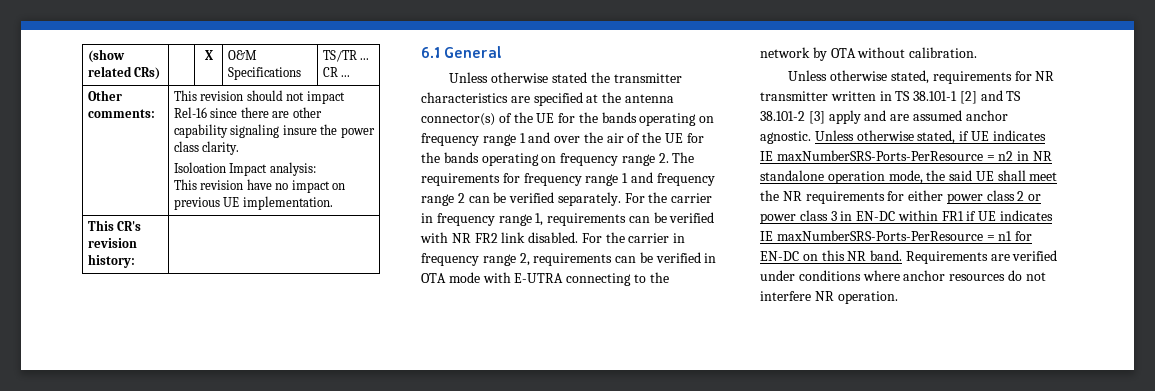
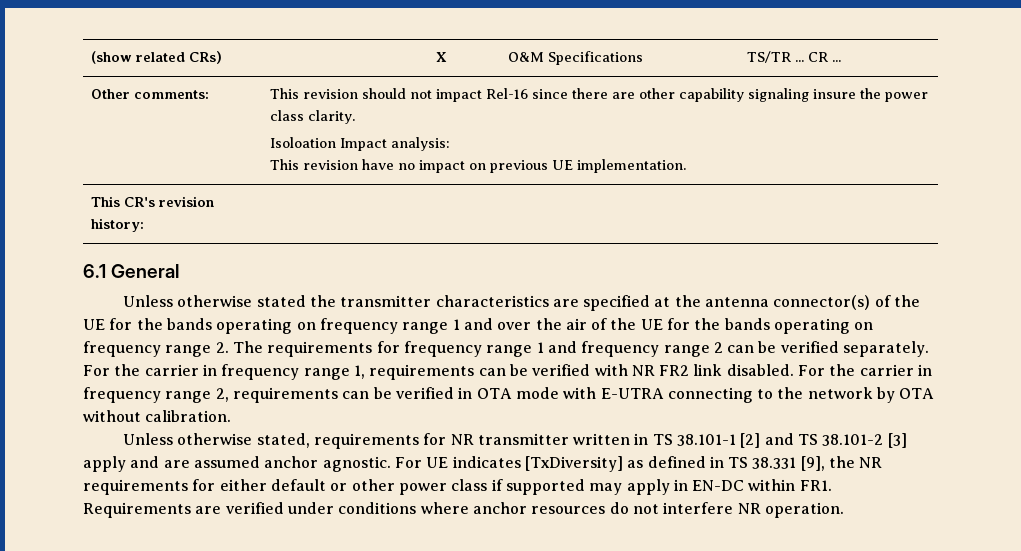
- Unless otherwise stated, if UE indicates IE maxNumberSRS-Ports-PerResource = n2 in NR standalone operation mode, the said UE shall meet the NR requirements for either power class 2 or power class 3 in EN-DC within FR1 if UE indicates IE maxNumberSRS-Ports-PerResource = n1 for EN-DC on this NR band. Requirements are verified under conditions where anchor resources do not interfere NR operation.
+ For UE indicates [TxDiversity] as defined in TS 38.331 [9], the NR requirements for either default or other power class if supported may apply in EN-DC within FR1. Requirements are verified under conditions where anchor resources do not interfere NR operation.

